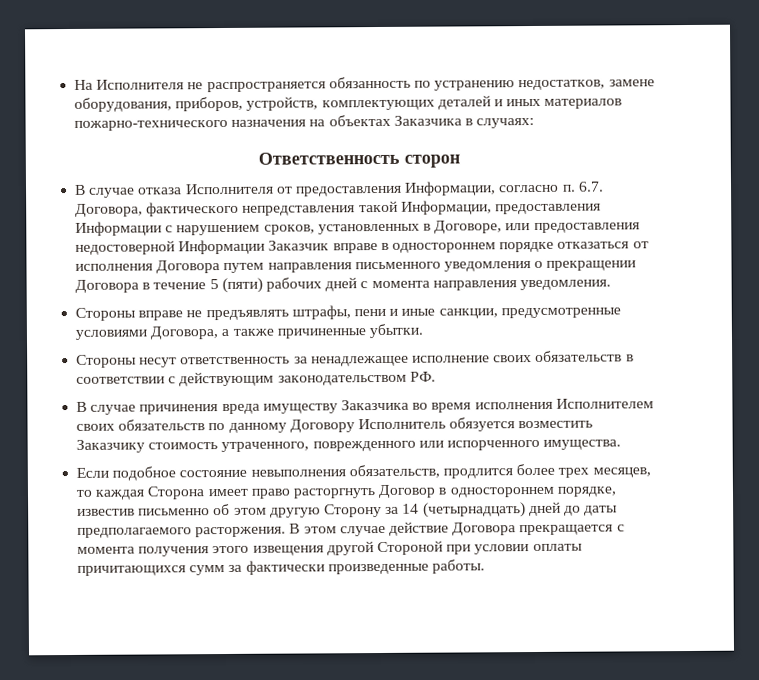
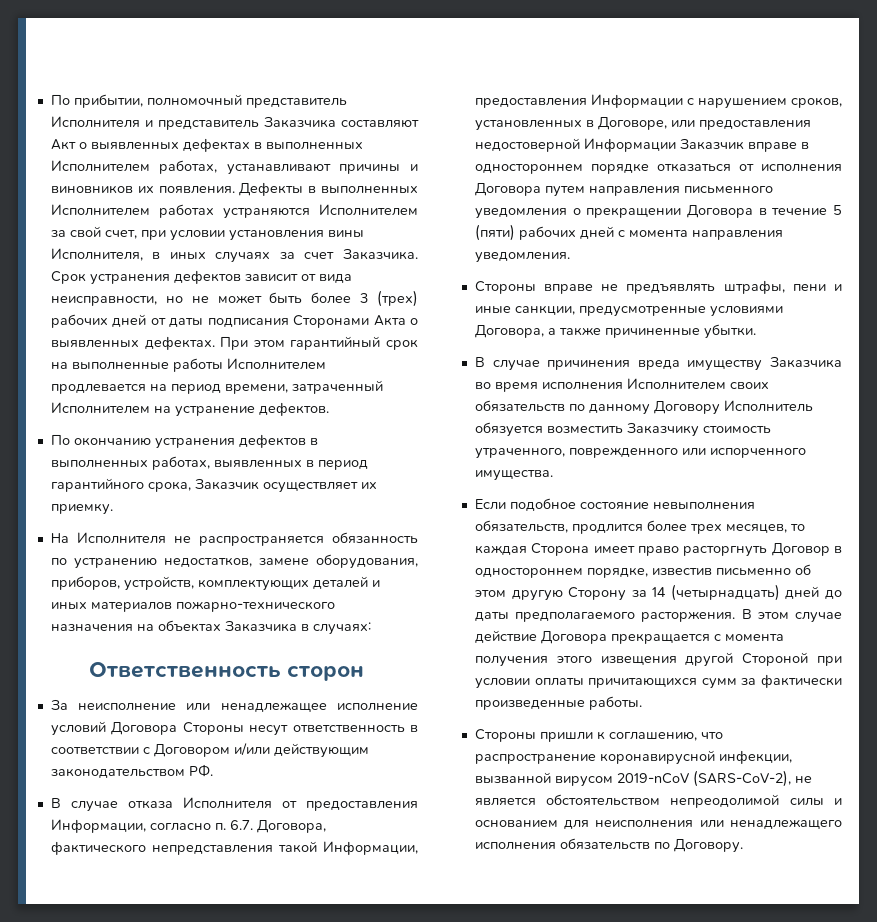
+ По прибытии, полномочный представитель Исполнителя и представитель Заказчика составляют Акт о выявленных дефектах в выполненных Исполнителем работах, устанавливают причины и виновников их появления. Дефекты в выполненных Исполнителем работах устраняются Исполнителем за свой счет, при условии установления вины Исполнителя, в иных случаях за счет Заказчика. Срок устранения дефектов зависит от вида неисправности, но не может быть более 3 (трех) рабочих дней от даты подписания Сторонами Акта о выявленных дефектах. При этом гарантийный срок на выполненные работы Исполнителем продлевается на период времени, затраченный Исполнителем на устранение дефектов.
+ По окончанию устранения дефектов в выполненных работах, выявленных в период гарантийного срока, Заказчик осуществляет их приемку.
+ За неисполнение или ненадлежащее исполнение условий Договора Стороны несут ответственность в соответствии с Договором и/или действующим законодательством РФ.
- Стороны несут ответственность за ненадлежащее исполнение своих обязательств в соответствии с действующим законодательством РФ.
+ Стороны пришли к соглашению, что распространение коронавирусной инфекции, вызванной вирусом 2019-nCoV (SARS-CoV-2), не является обстоятельством непреодолимой силы и основанием для неисполнения или ненадлежащего исполнения обязательств по Договору.

